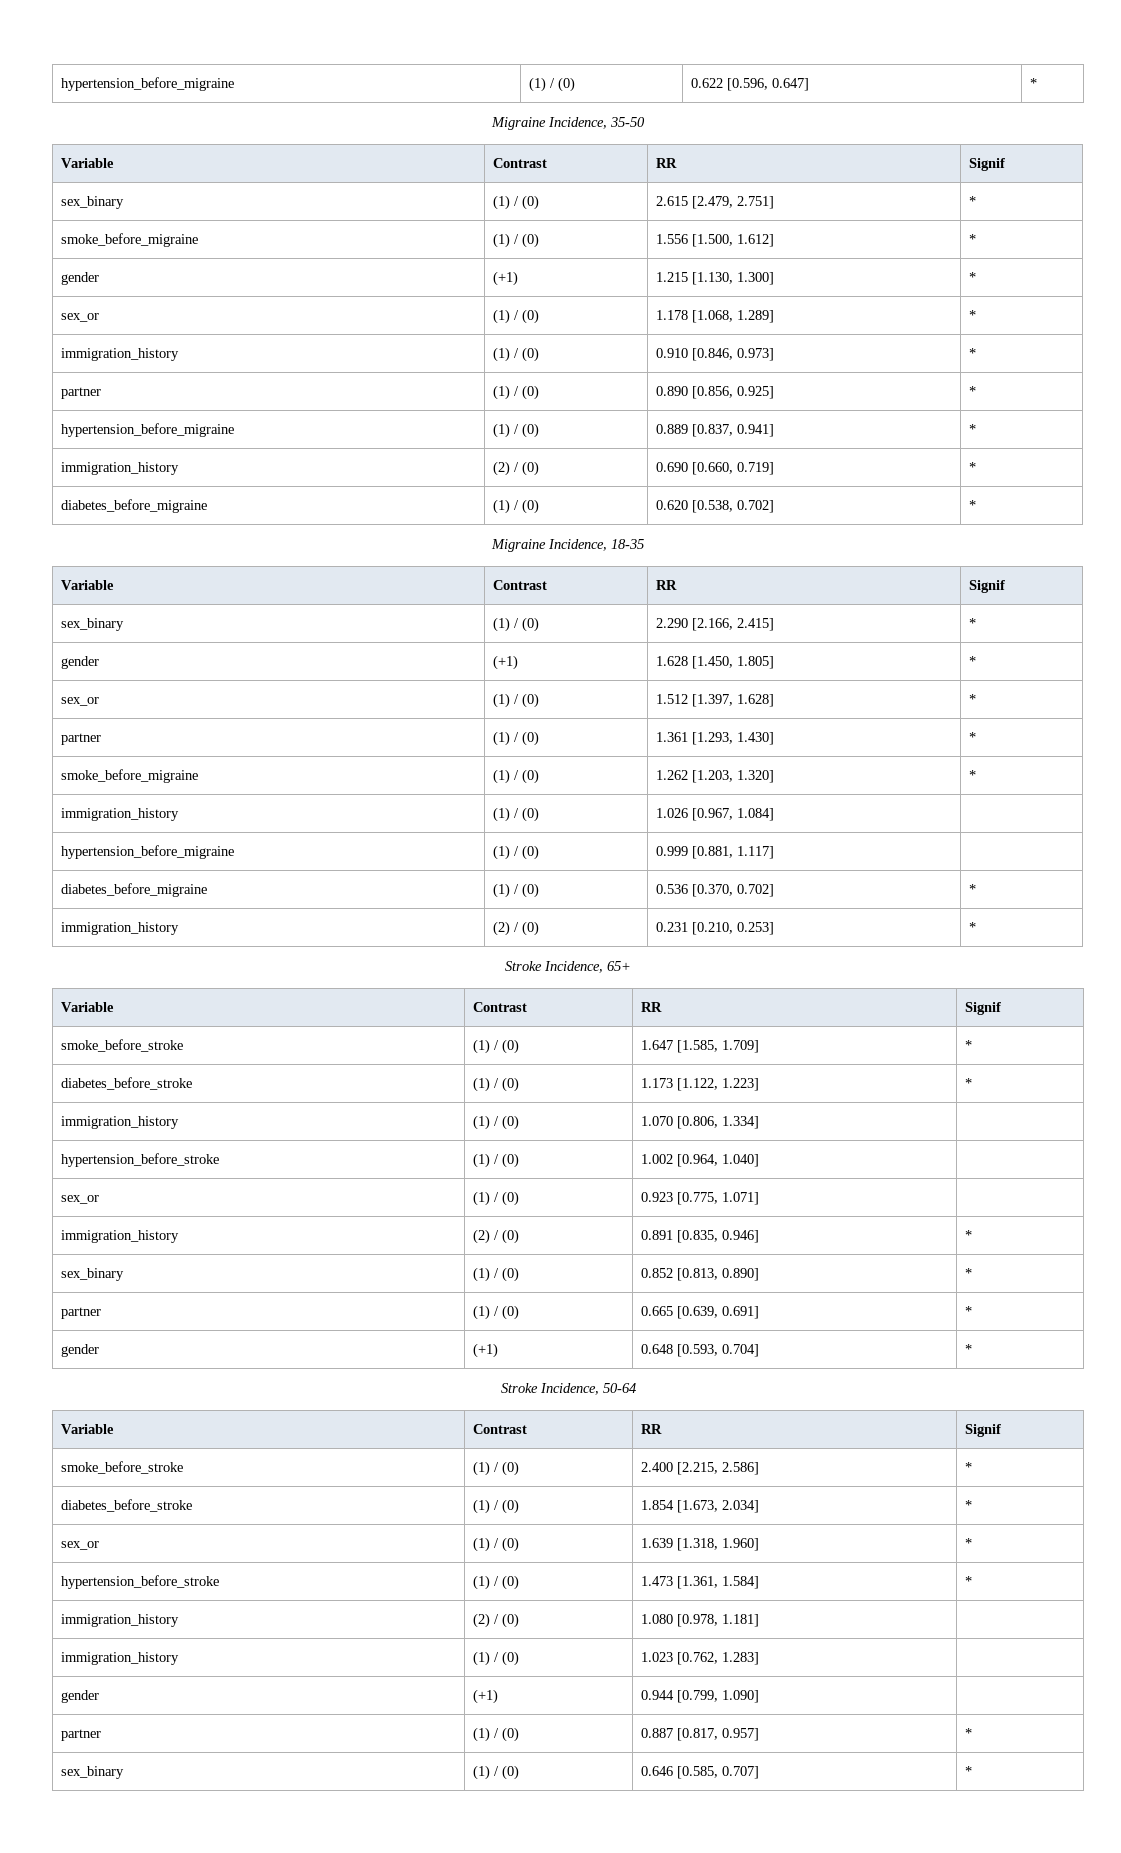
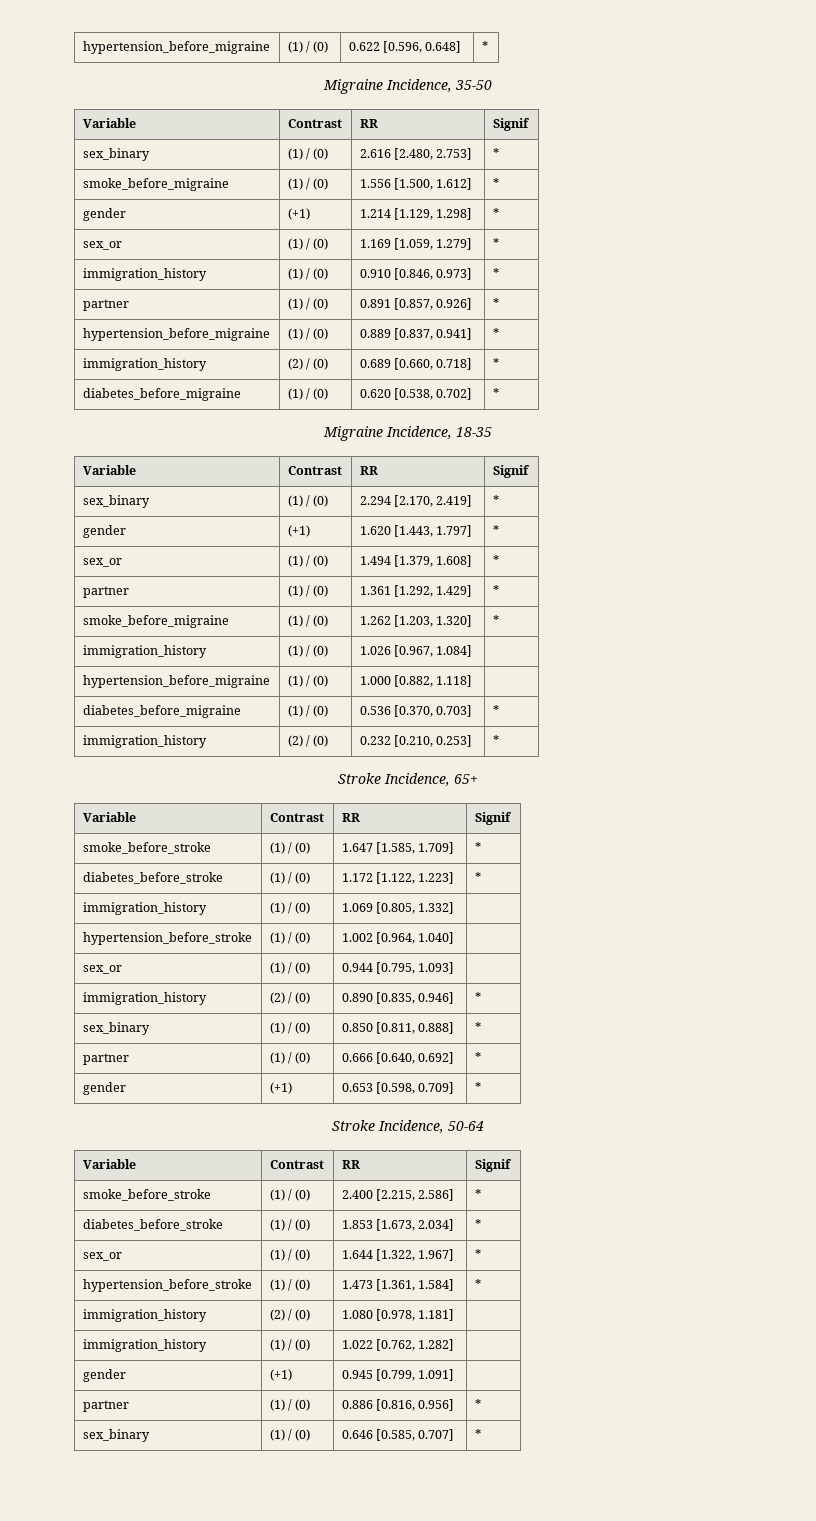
- hypertension_before_migraine | (1) / (0) | 0.622 [0.596, 0.647] | *
+ hypertension_before_migraine | (1) / (0) | 0.622 [0.596, 0.648] | *
- sex_binary | (1) / (0) | 2.615 [2.479, 2.751] | *
+ sex_binary | (1) / (0) | 2.616 [2.480, 2.753] | *
- gender | (+1) | 1.215 [1.130, 1.300] | *
- sex_or | (1) / (0) | 1.178 [1.068, 1.289] | *
+ gender | (+1) | 1.214 [1.129, 1.298] | *
+ sex_or | (1) / (0) | 1.169 [1.059, 1.279] | *
- partner | (1) / (0) | 0.890 [0.856, 0.925] | *
+ partner | (1) / (0) | 0.891 [0.857, 0.926] | *
- immigration_history | (2) / (0) | 0.690 [0.660, 0.719] | *
+ immigration_history | (2) / (0) | 0.689 [0.660, 0.718] | *
- sex_binary | (1) / (0) | 2.290 [2.166, 2.415] | *
- gender | (+1) | 1.628 [1.450, 1.805] | *
- sex_or | (1) / (0) | 1.512 [1.397, 1.628] | *
+ sex_binary | (1) / (0) | 2.294 [2.170, 2.419] | *
+ gender | (+1) | 1.620 [1.443, 1.797] | *
+ sex_or | (1) / (0) | 1.494 [1.379, 1.608] | *
- partner | (1) / (0) | 1.361 [1.293, 1.430] | *
+ partner | (1) / (0) | 1.361 [1.292, 1.429] | *
- hypertension_before_migraine | (1) / (0) | 0.999 [0.881, 1.117] |
+ hypertension_before_migraine | (1) / (0) | 1.000 [0.882, 1.118] |
- diabetes_before_migraine | (1) / (0) | 0.536 [0.370, 0.702] | *
- immigration_history | (2) / (0) | 0.231 [0.210, 0.253] | *
+ diabetes_before_migraine | (1) / (0) | 0.536 [0.370, 0.703] | *
+ immigration_history | (2) / (0) | 0.232 [0.210, 0.253] | *
- diabetes_before_stroke | (1) / (0) | 1.173 [1.122, 1.223] | *
+ diabetes_before_stroke | (1) / (0) | 1.172 [1.122, 1.223] | *
- immigration_history | (1) / (0) | 1.070 [0.806, 1.334] |
+ immigration_history | (1) / (0) | 1.069 [0.805, 1.332] |
- sex_or | (1) / (0) | 0.923 [0.775, 1.071] |
- immigration_history | (2) / (0) | 0.891 [0.835, 0.946] | *
+ sex_or | (1) / (0) | 0.944 [0.795, 1.093] |
+ immigration_history | (2) / (0) | 0.890 [0.835, 0.946] | *
- sex_binary | (1) / (0) | 0.852 [0.813, 0.890] | *
- partner | (1) / (0) | 0.665 [0.639, 0.691] | *
- gender | (+1) | 0.648 [0.593, 0.704] | *
+ sex_binary | (1) / (0) | 0.850 [0.811, 0.888] | *
+ partner | (1) / (0) | 0.666 [0.640, 0.692] | *
+ gender | (+1) | 0.653 [0.598, 0.709] | *
- diabetes_before_stroke | (1) / (0) | 1.854 [1.673, 2.034] | *
+ diabetes_before_stroke | (1) / (0) | 1.853 [1.673, 2.034] | *
- sex_or | (1) / (0) | 1.639 [1.318, 1.960] | *
+ sex_or | (1) / (0) | 1.644 [1.322, 1.967] | *
- immigration_history | (1) / (0) | 1.023 [0.762, 1.283] |
- gender | (+1) | 0.944 [0.799, 1.090] |
- partner | (1) / (0) | 0.887 [0.817, 0.957] | *
+ immigration_history | (1) / (0) | 1.022 [0.762, 1.282] |
+ gender | (+1) | 0.945 [0.799, 1.091] |
+ partner | (1) / (0) | 0.886 [0.816, 0.956] | *

